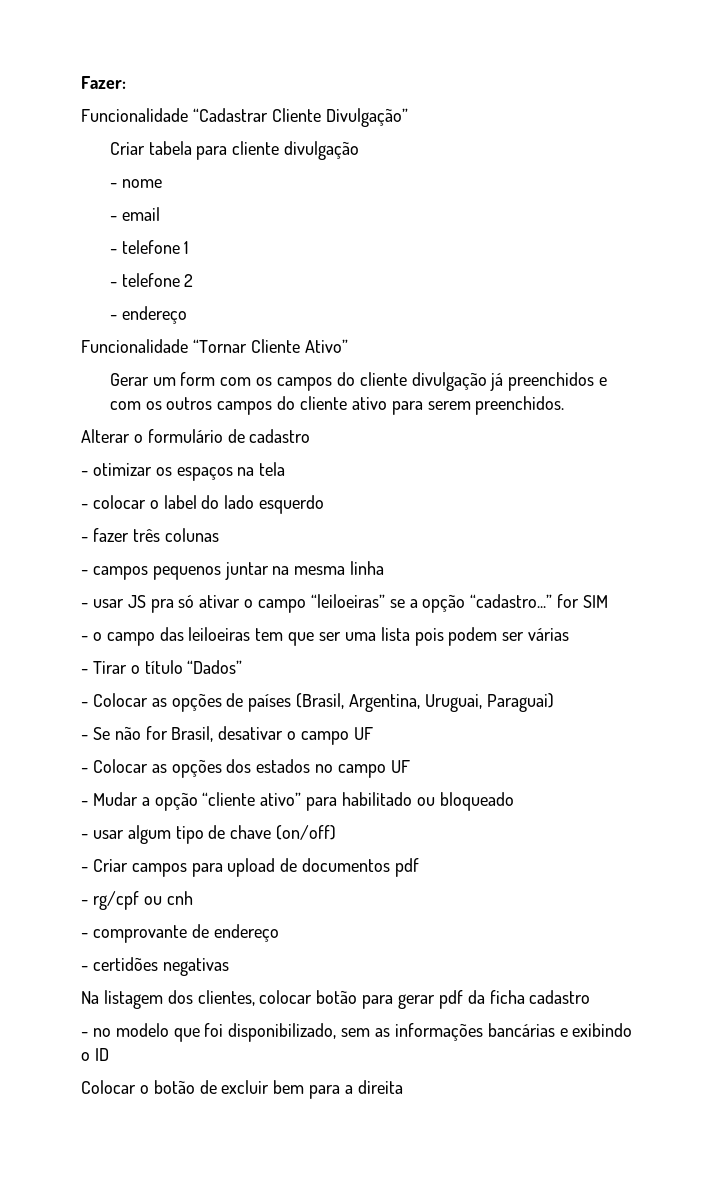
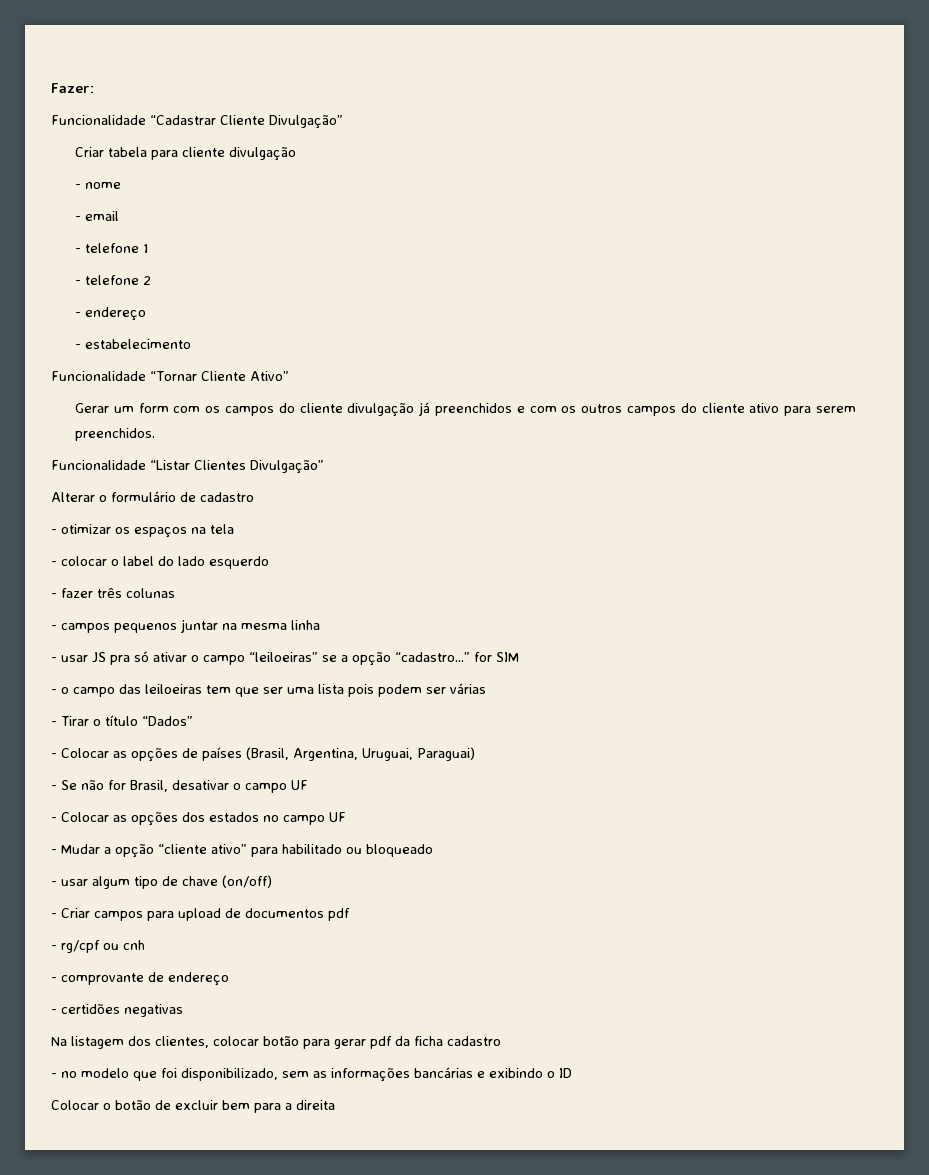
+ - estabelecimento
+ Funcionalidade “Listar Clientes Divulgação”

